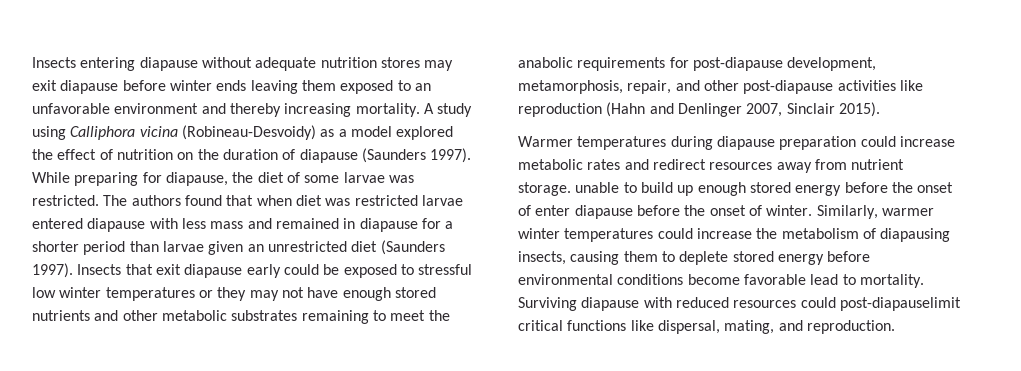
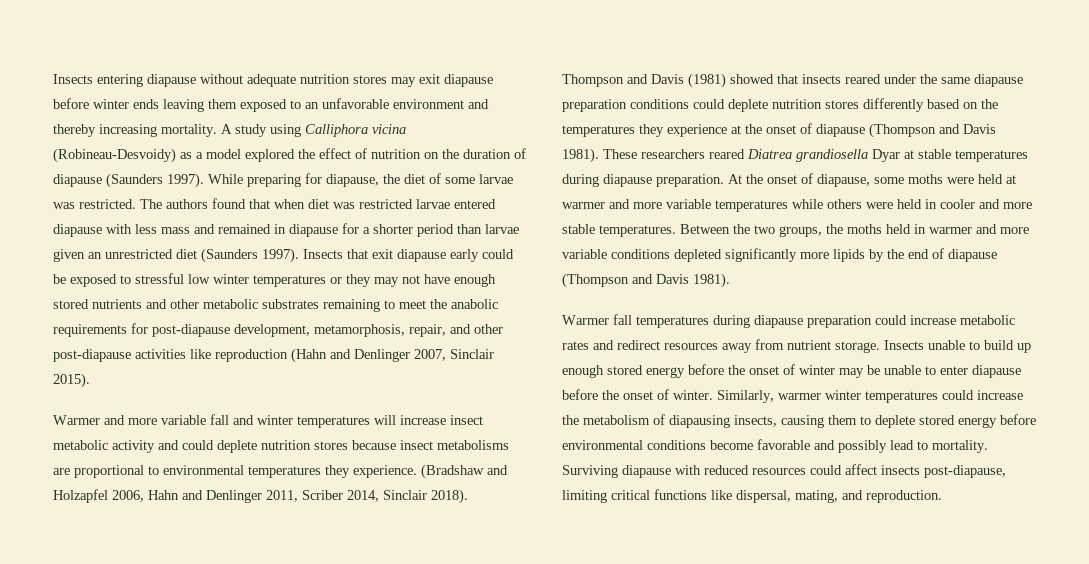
- Warmer temperatures during diapause preparation could increase metabolic rates and redirect resources away from nutrient storage. unable to build up enough stored energy before the onset of enter diapause before the onset of winter.
+ Warmer and more variable fall and winter temperatures will increase insect metabolic activity and could deplete nutrition stores because insect metabolisms are proportional to environmental temperatures they experience. (Bradshaw and Holzapfel 2006, Hahn and Denlinger 2011, Scriber 2014, Sinclair 2018). Thompson and Davis (1981) showed that insects reared under the same diapause preparation conditions could deplete nutrition stores differently based on the temperatures they experience at the onset of diapause (Thompson and Davis 1981). These researchers reared Diatrea grandiosella Dyar at stable temperatures during diapause preparation. At the onset of diapause, some moths were held at warmer and more variable temperatures while others were held in cooler and more stable temperatures. Between the two groups, the moths held in warmer and more variable conditions depleted significantly more lipids by the end of diapause (Thompson and Davis 1981).
+ Warmer fall temperatures during diapause preparation could increase metabolic rates and redirect resources away from nutrient storage. Insects unable to build up enough stored energy before the onset of winter may be unable to enter diapause before the onset of winter.
- Similarly, warmer winter temperatures could increase the metabolism of diapausing insects, causing them to deplete stored energy before environmental conditions become favorable lead to mortality.
+ Similarly, warmer winter temperatures could increase the metabolism of diapausing insects, causing them to deplete stored energy before environmental conditions become favorable and possibly lead to mortality.
- Surviving diapause with reduced resources could post-diapauselimit critical functions like dispersal, mating, and reproduction.
+ Surviving diapause with reduced resources could affect insects post-diapause, limiting critical functions like dispersal, mating, and reproduction.

